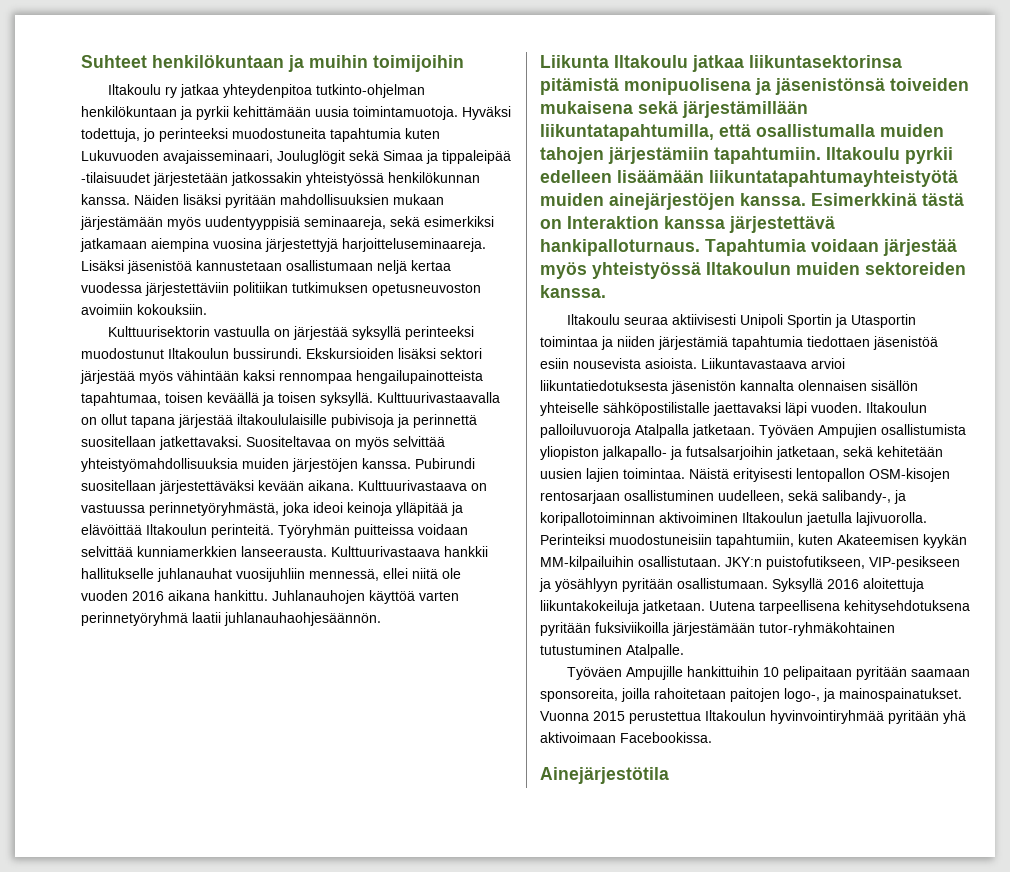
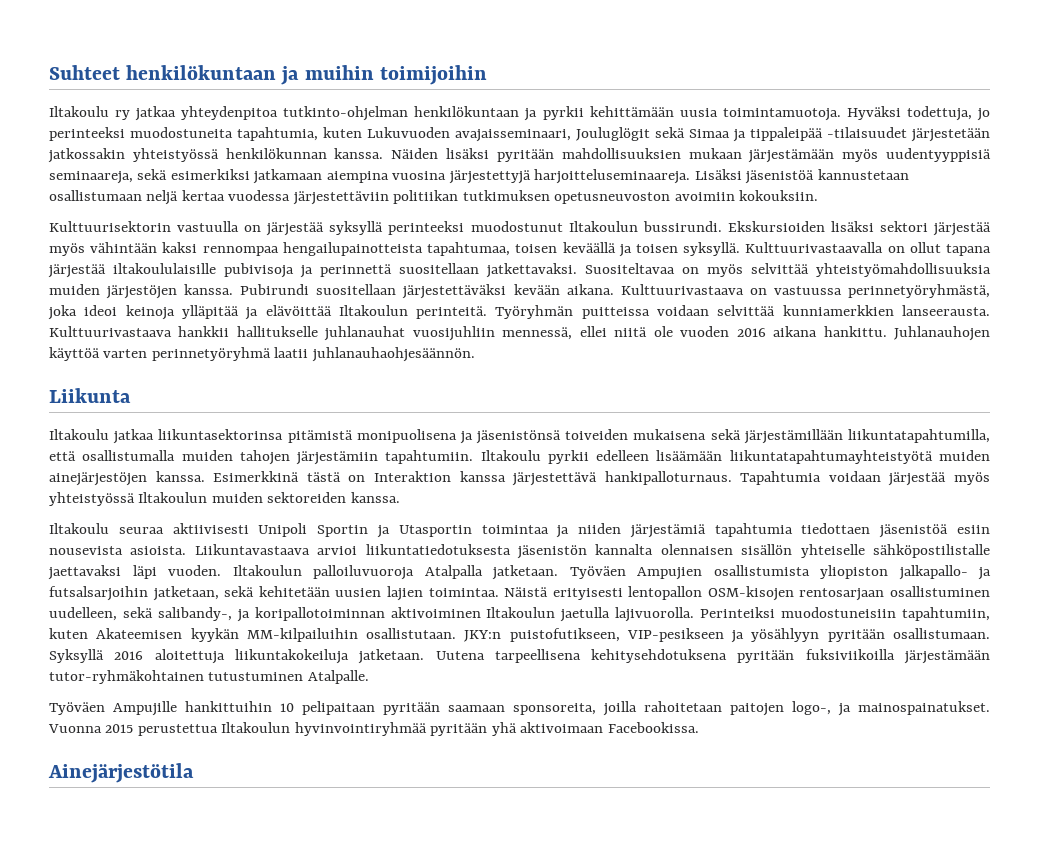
- Hyväksi todettuja, jo perinteeksi muodostuneita tapahtumia kuten Lukuvuoden avajaisseminaari, Jouluglögit sekä Simaa ja tippaleipää -tilaisuudet järjestetään jatkossakin yhteistyössä henkilökunnan kanssa.
+ Hyväksi todettuja, jo perinteeksi muodostuneita tapahtumia, kuten Lukuvuoden avajaisseminaari, Jouluglögit sekä Simaa ja tippaleipää -tilaisuudet järjestetään jatkossakin yhteistyössä henkilökunnan kanssa.
- Liikunta Iltakoulu jatkaa liikuntasektorinsa pitämistä monipuolisena ja jäsenistönsä toiveiden mukaisena sekä järjestämillään liikuntatapahtumilla, että osallistumalla muiden tahojen järjestämiin tapahtumiin.
+ Liikunta
+ Iltakoulu jatkaa liikuntasektorinsa pitämistä monipuolisena ja jäsenistönsä toiveiden mukaisena sekä järjestämillään liikuntatapahtumilla, että osallistumalla muiden tahojen järjestämiin tapahtumiin.

